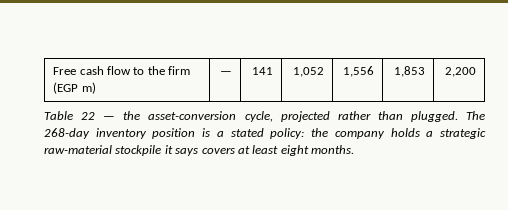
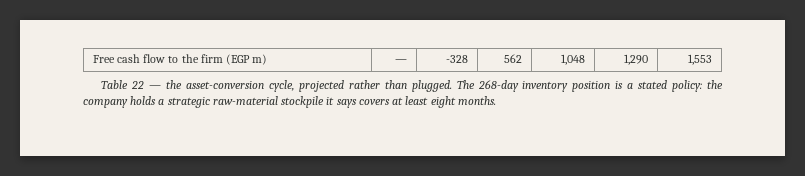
- Free cash flow to the firm (EGP m) | — | 141 | 1,052 | 1,556 | 1,853 | 2,200
+ Free cash flow to the firm (EGP m) | — | -328 | 562 | 1,048 | 1,290 | 1,553

